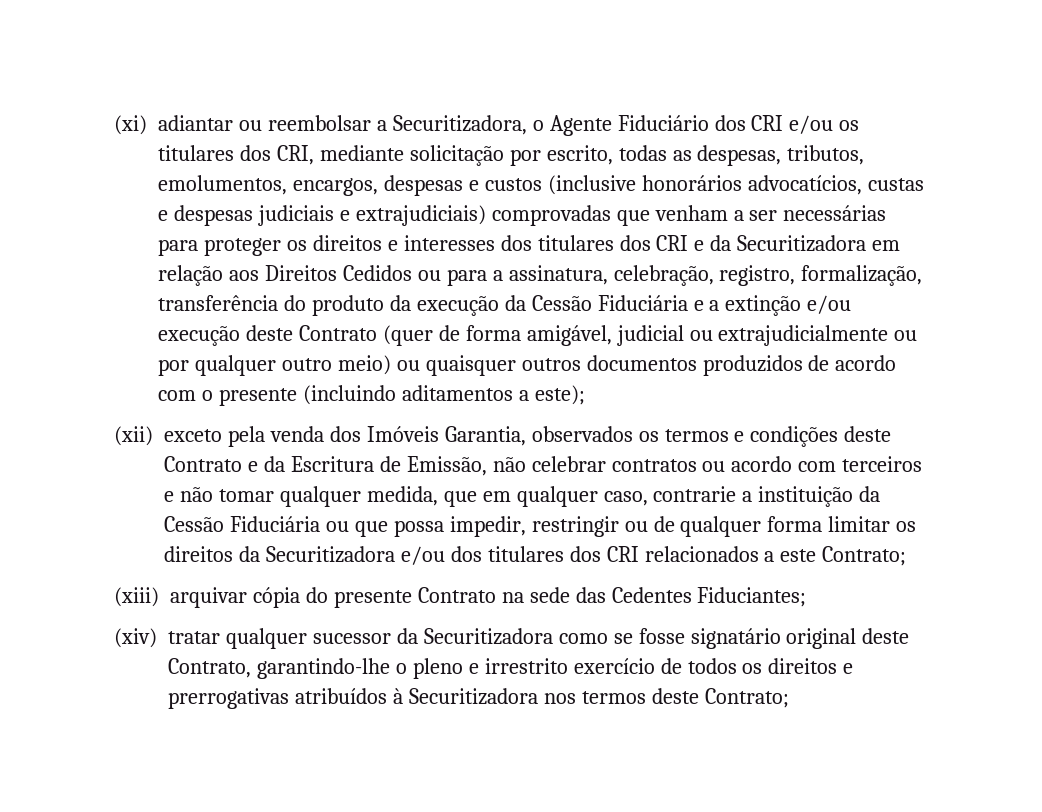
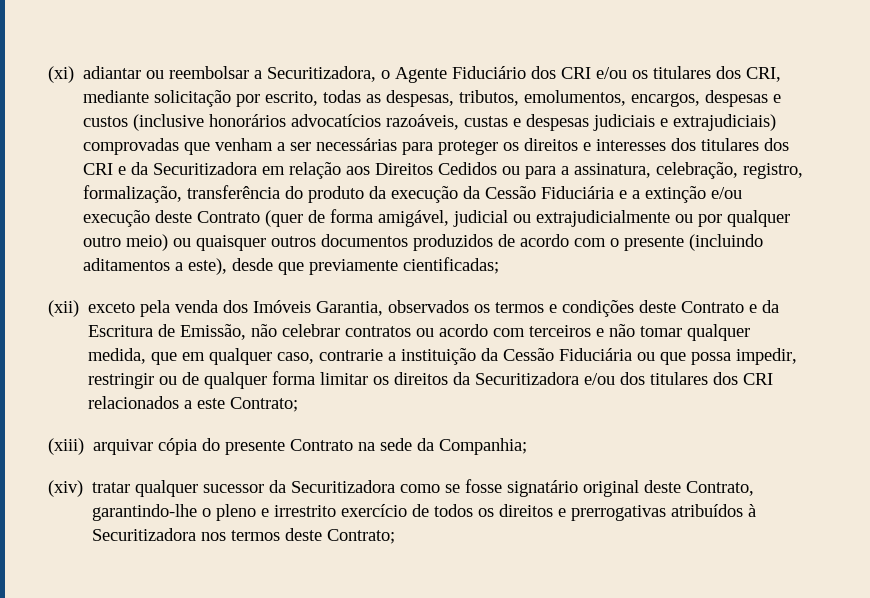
- (xi) adiantar ou reembolsar a Securitizadora, o Agente Fiduciário dos CRI e/ou os titulares dos CRI, mediante solicitação por escrito, todas as despesas, tributos, emolumentos, encargos, despesas e custos (inclusive honorários advocatícios, custas e despesas judiciais e extrajudiciais) comprovadas que venham a ser necessárias para proteger os direitos e interesses dos titulares dos CRI e da Securitizadora em relação aos Direitos Cedidos ou para a assinatura, celebração, registro, formalização, transferência do produto da execução da Cessão Fiduciária e a extinção e/ou execução deste Contrato (quer de forma amigável, judicial ou extrajudicialmente ou por qualquer outro meio) ou quaisquer outros documentos produzidos de acordo com o presente (incluindo aditamentos a este);
+ (xi) adiantar ou reembolsar a Securitizadora, o Agente Fiduciário dos CRI e/ou os titulares dos CRI, mediante solicitação por escrito, todas as despesas, tributos, emolumentos, encargos, despesas e custos (inclusive honorários advocatícios razoáveis, custas e despesas judiciais e extrajudiciais) comprovadas que venham a ser necessárias para proteger os direitos e interesses dos titulares dos CRI e da Securitizadora em relação aos Direitos Cedidos ou para a assinatura, celebração, registro, formalização, transferência do produto da execução da Cessão Fiduciária e a extinção e/ou execução deste Contrato (quer de forma amigável, judicial ou extrajudicialmente ou por qualquer outro meio) ou quaisquer outros documentos produzidos de acordo com o presente (incluindo aditamentos a este), desde que previamente cientificadas;
- (xiii) arquivar cópia do presente Contrato na sede das Cedentes Fiduciantes;
+ (xiii) arquivar cópia do presente Contrato na sede da Companhia;

